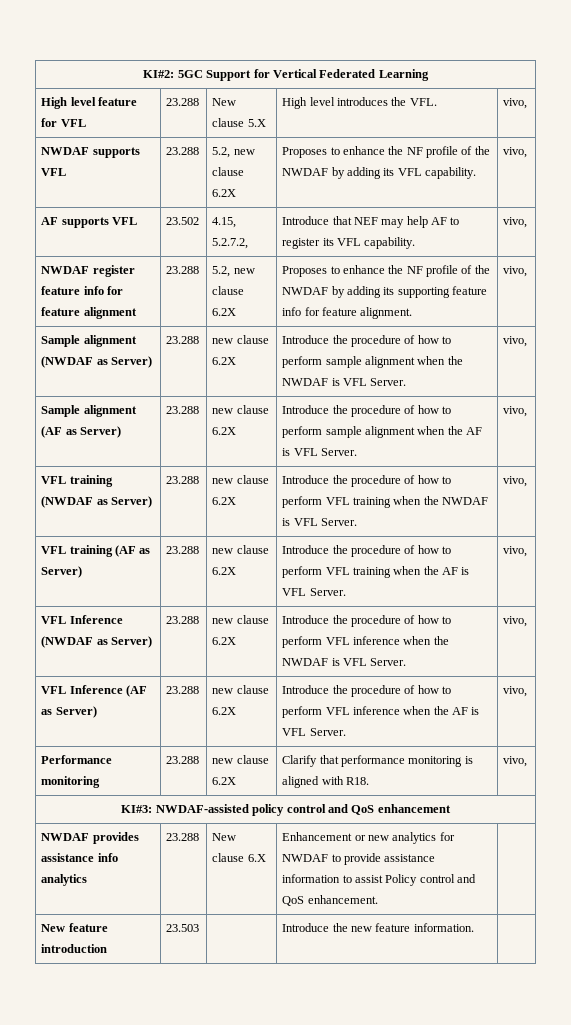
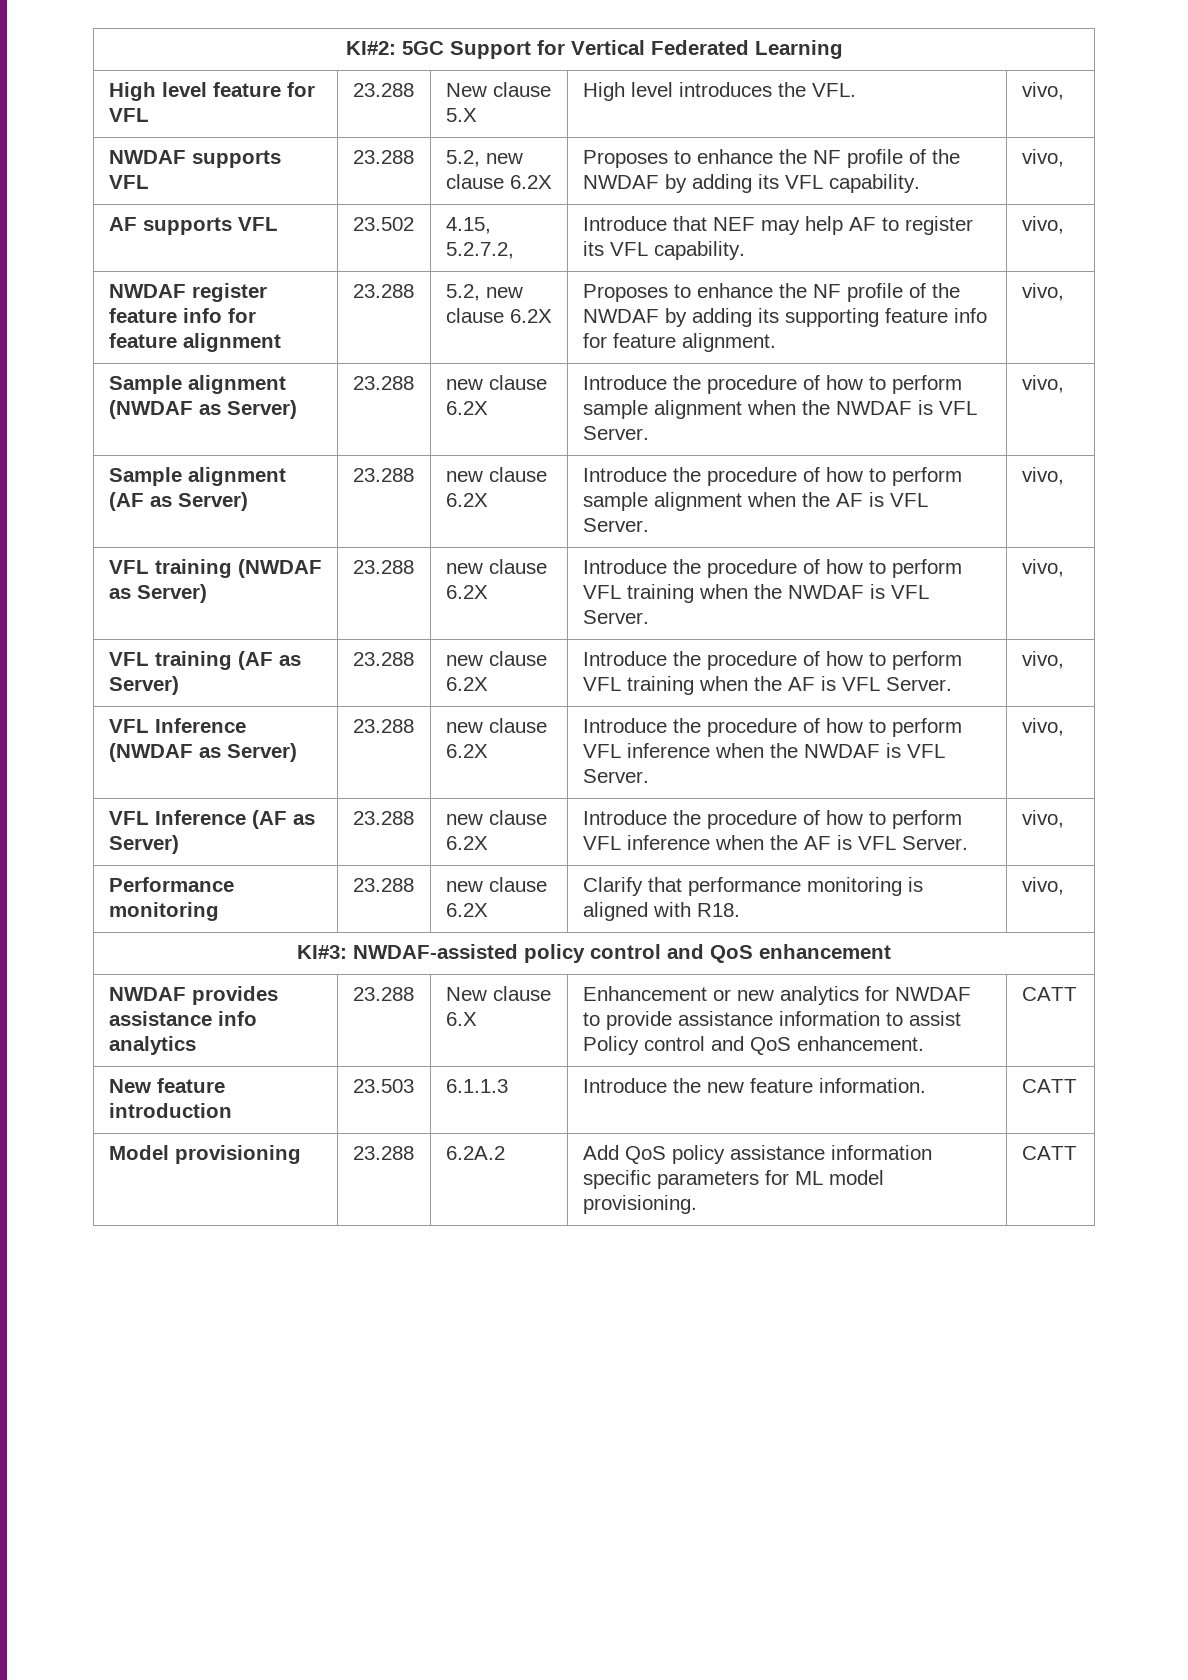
- NWDAF provides assistance info analytics | 23.288 | New clause 6.X | Enhancement or new analytics for NWDAF to provide assistance information to assist Policy control and QoS enhancement. |
+ NWDAF provides assistance info analytics | 23.288 | New clause 6.X | Enhancement or new analytics for NWDAF to provide assistance information to assist Policy control and QoS enhancement. | CATT
- New feature introduction | 23.503 | | Introduce the new feature information. |
+ New feature introduction | 23.503 | 6.1.1.3 | Introduce the new feature information. | CATT
+ Model provisioning | 23.288 | 6.2A.2 | Add QoS policy assistance information specific parameters for ML model provisioning. | CATT

